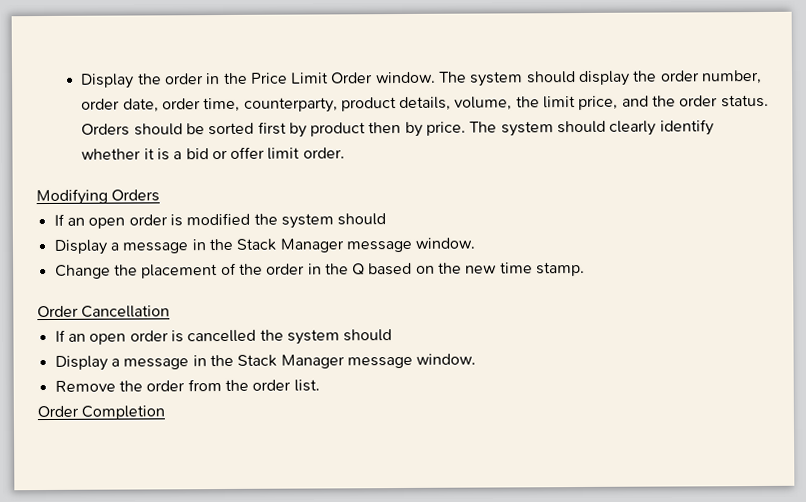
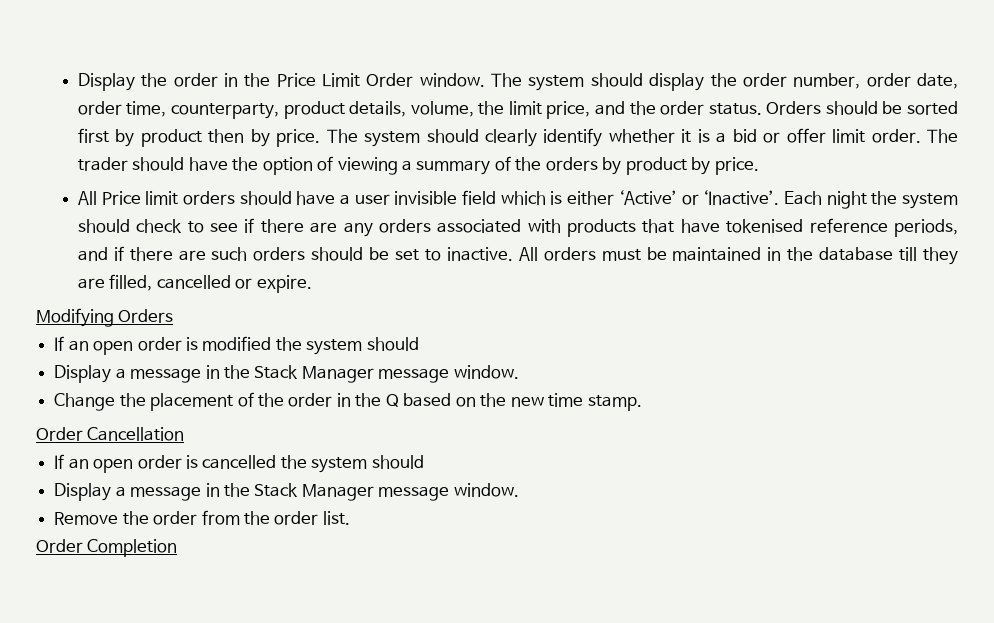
+ The trader should have the option of viewing a summary of the orders by product by price.
+ All Price limit orders should have a user invisible field which is either ‘Active’ or ‘Inactive’. Each night the system should check to see if there are any orders associated with products that have tokenised reference periods, and if there are such orders should be set to inactive. All orders must be maintained in the database till they are filled, cancelled or expire.

